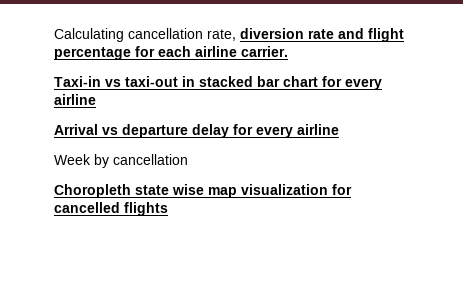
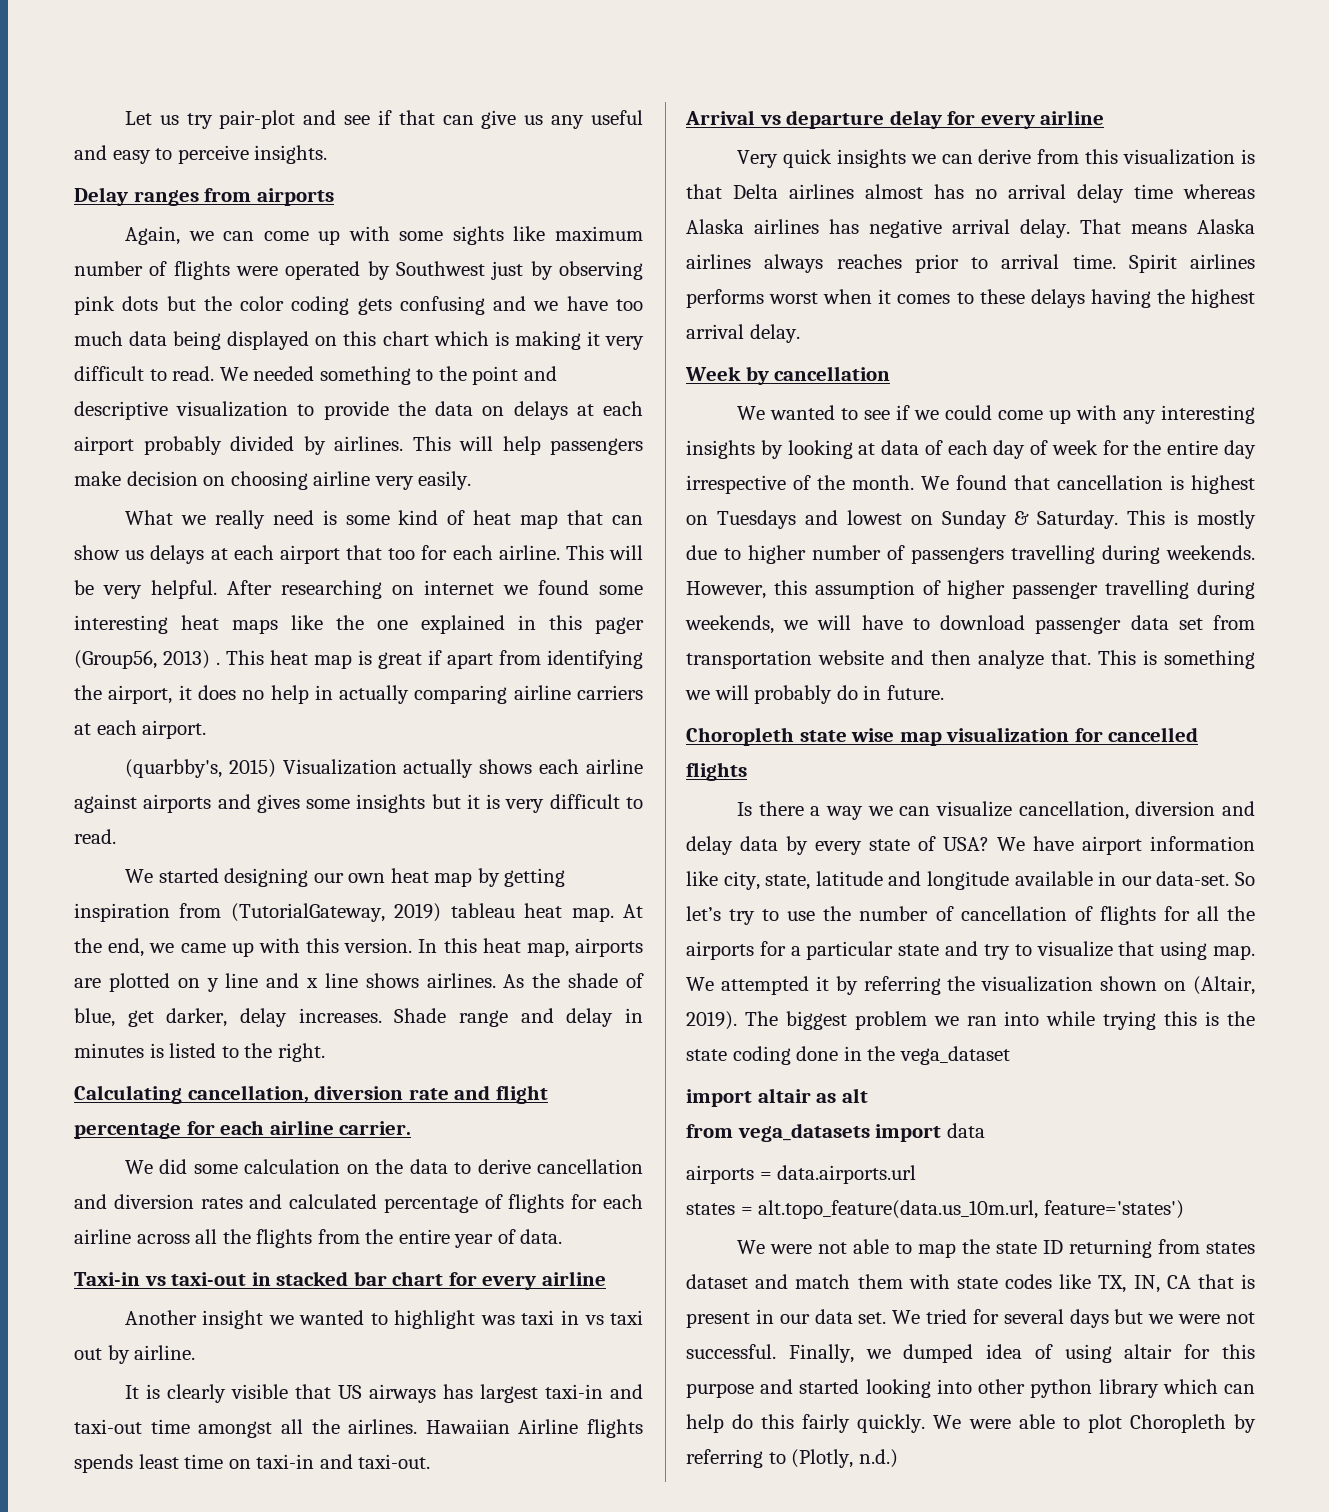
- Calculating cancellation rate, diversion rate and flight percentage for each airline carrier.
+ Let us try pair-plot and see if that can give us any useful and easy to perceive insights.
+ Delay ranges from airports
+ Again, we can come up with some sights like maximum number of flights were operated by Southwest just by observing pink dots but the color coding gets confusing and we have too much data being displayed on this chart which is making it very difficult to read. We needed something to the point and descriptive visualization to provide the data on delays at each airport probably divided by airlines. This will help passengers make decision on choosing airline very easily.
+ What we really need is some kind of heat map that can show us delays at each airport that too for each airline. This will be very helpful. After researching on internet we found some interesting heat maps like the one explained in this pager (Group56, 2013) . This heat map is great if apart from identifying the airport, it does no help in actually comparing airline carriers at each airport.
+ (quarbby's, 2015) Visualization actually shows each airline against airports and gives some insights but it is very difficult to read.
+ We started designing our own heat map by getting inspiration from (TutorialGateway, 2019) tableau heat map. At the end, we came up with this version. In this heat map, airports are plotted on y line and x line shows airlines. As the shade of blue, get darker, delay increases. Shade range and delay in minutes is listed to the right.
+ Calculating cancellation, diversion rate and flight percentage for each airline carrier.
+ We did some calculation on the data to derive cancellation and diversion rates and calculated percentage of flights for each airline across all the flights from the entire year of data.
+ Another insight we wanted to highlight was taxi in vs taxi out by airline.
+ It is clearly visible that US airways has largest taxi-in and taxi-out time amongst all the airlines. Hawaiian Airline flights spends least time on taxi-in and taxi-out.
+ Very quick insights we can derive from this visualization is that Delta airlines almost has no arrival delay time whereas Alaska airlines has negative arrival delay. That means Alaska airlines always reaches prior to arrival time. Spirit airlines performs worst when it comes to these delays having the highest arrival delay.
  Week by cancellation
+ We wanted to see if we could come up with any interesting insights by looking at data of each day of week for the entire day irrespective of the month. We found that cancellation is highest on Tuesdays and lowest on Sunday & Saturday. This is mostly due to higher number of passengers travelling during weekends. However, this assumption of higher passenger travelling during weekends, we will have to download passenger data set from transportation website and then analyze that. This is something we will probably do in future.
+ Is there a way we can visualize cancellation, diversion and delay data by every state of USA? We have airport information like city, state, latitude and longitude available in our data-set. So let’s try to use the number of cancellation of flights for all the airports for a particular state and try to visualize that using map. We attempted it by referring the visualization shown on (Altair, 2019). The biggest problem we ran into while trying this is the state coding done in the vega_dataset
+ import altair as alt
+ from vega_datasets import data
+ airports = data.airports.url
+ states = alt.topo_feature(data.us_10m.url, feature='states')
+ We were not able to map the state ID returning from states dataset and match them with state codes like TX, IN, CA that is present in our data set. We tried for several days but we were not successful. Finally, we dumped idea of using altair for this purpose and started looking into other python library which can help do this fairly quickly. We were able to plot Choropleth by referring to (Plotly, n.d.)

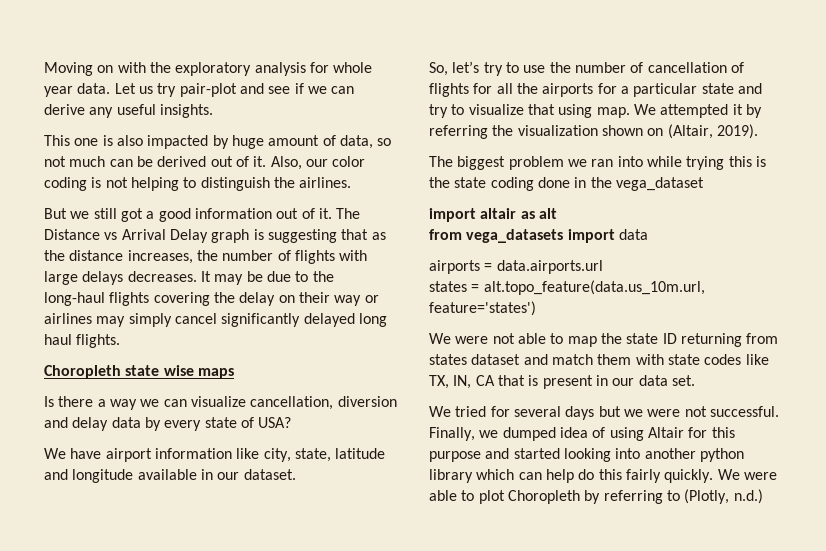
+ Moving on with the exploratory analysis for whole year data.
- Let us try pair-plot and see if that can give us any useful and easy to perceive insights.
- Delay ranges from airports
- Again, we can come up with some sights like maximum number of flights were operated by Southwest just by observing pink dots but the color coding gets confusing and we have too much data being displayed on this chart which is making it very difficult to read. We needed something to the point and descriptive visualization to provide the data on delays at each airport probably divided by airlines. This will help passengers make decision on choosing airline very easily.
- What we really need is some kind of heat map that can show us delays at each airport that too for each airline. This will be very helpful. After researching on internet we found some interesting heat maps like the one explained in this pager (Group56, 2013) . This heat map is great if apart from identifying the airport, it does no help in actually comparing airline carriers at each airport.
- (quarbby's, 2015) Visualization actually shows each airline against airports and gives some insights but it is very difficult to read.
- We started designing our own heat map by getting inspiration from (TutorialGateway, 2019) tableau heat map. At the end, we came up with this version. In this heat map, airports are plotted on y line and x line shows airlines. As the shade of blue, get darker, delay increases. Shade range and delay in minutes is listed to the right.
- Calculating cancellation, diversion rate and flight percentage for each airline carrier.
- We did some calculation on the data to derive cancellation and diversion rates and calculated percentage of flights for each airline across all the flights from the entire year of data.
- Taxi-in vs taxi-out in stacked bar chart for every airline
- Another insight we wanted to highlight was taxi in vs taxi out by airline.
- It is clearly visible that US airways has largest taxi-in and taxi-out time amongst all the airlines. Hawaiian Airline flights spends least time on taxi-in and taxi-out.
- Arrival vs departure delay for every airline
- Very quick insights we can derive from this visualization is that Delta airlines almost has no arrival delay time whereas Alaska airlines has negative arrival delay. That means Alaska airlines always reaches prior to arrival time. Spirit airlines performs worst when it comes to these delays having the highest arrival delay.
- Week by cancellation
- We wanted to see if we could come up with any interesting insights by looking at data of each day of week for the entire day irrespective of the month. We found that cancellation is highest on Tuesdays and lowest on Sunday & Saturday. This is mostly due to higher number of passengers travelling during weekends. However, this assumption of higher passenger travelling during weekends, we will have to download passenger data set from transportation website and then analyze that. This is something we will probably do in future.
- Choropleth state wise map visualization for cancelled flights
+ Let us try pair-plot and see if we can derive any useful insights.
+ This one is also impacted by huge amount of data, so not much can be derived out of it. Also, our color coding is not helping to distinguish the airlines.
+ But we still got a good information out of it. The Distance vs Arrival Delay graph is suggesting that as the distance increases, the number of flights with large delays decreases. It may be due to the long-haul flights covering the delay on their way or airlines may simply cancel significantly delayed long haul flights.
+ Choropleth state wise maps
- Is there a way we can visualize cancellation, diversion and delay data by every state of USA? We have airport information like city, state, latitude and longitude available in our data-set. So let’s try to use the number of cancellation of flights for all the airports for a particular state and try to visualize that using map.
+ Is there a way we can visualize cancellation, diversion and delay data by every state of USA?
+ We have airport information like city, state, latitude and longitude available in our dataset.
+ So, let’s try to use the number of cancellation of flights for all the airports for a particular state and try to visualize that using map.
- We attempted it by referring the visualization shown on (Altair, 2019). The biggest problem we ran into while trying this is the state coding done in the vega_dataset
+ We attempted it by referring the visualization shown on (Altair, 2019).
+ The biggest problem we ran into while trying this is the state coding done in the vega_dataset
- We were not able to map the state ID returning from states dataset and match them with state codes like TX, IN, CA that is present in our data set. We tried for several days but we were not successful.
+ We were not able to map the state ID returning from states dataset and match them with state codes like TX, IN, CA that is present in our data set.
+ We tried for several days but we were not successful.
- Finally, we dumped idea of using altair for this purpose and started looking into other python library which can help do this fairly quickly.
+ Finally, we dumped idea of using Altair for this purpose and started looking into another python library which can help do this fairly quickly.

